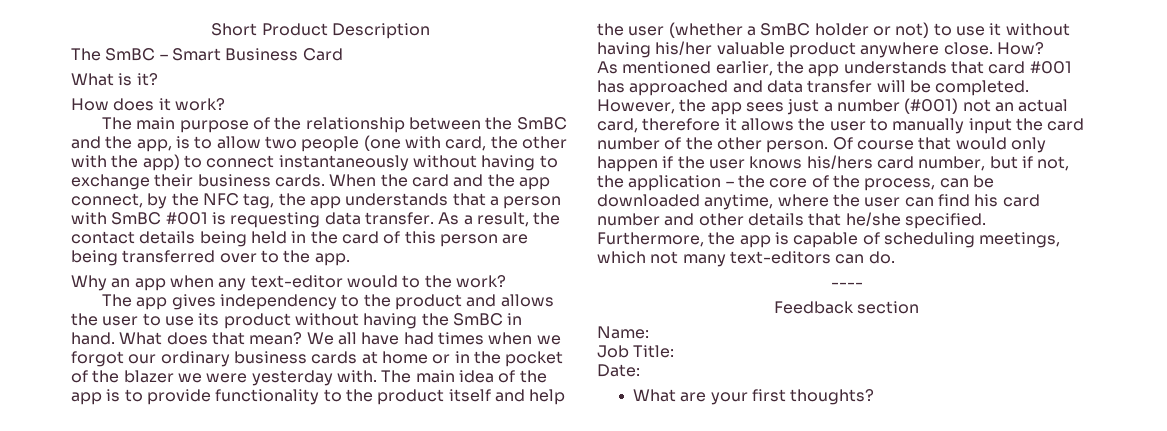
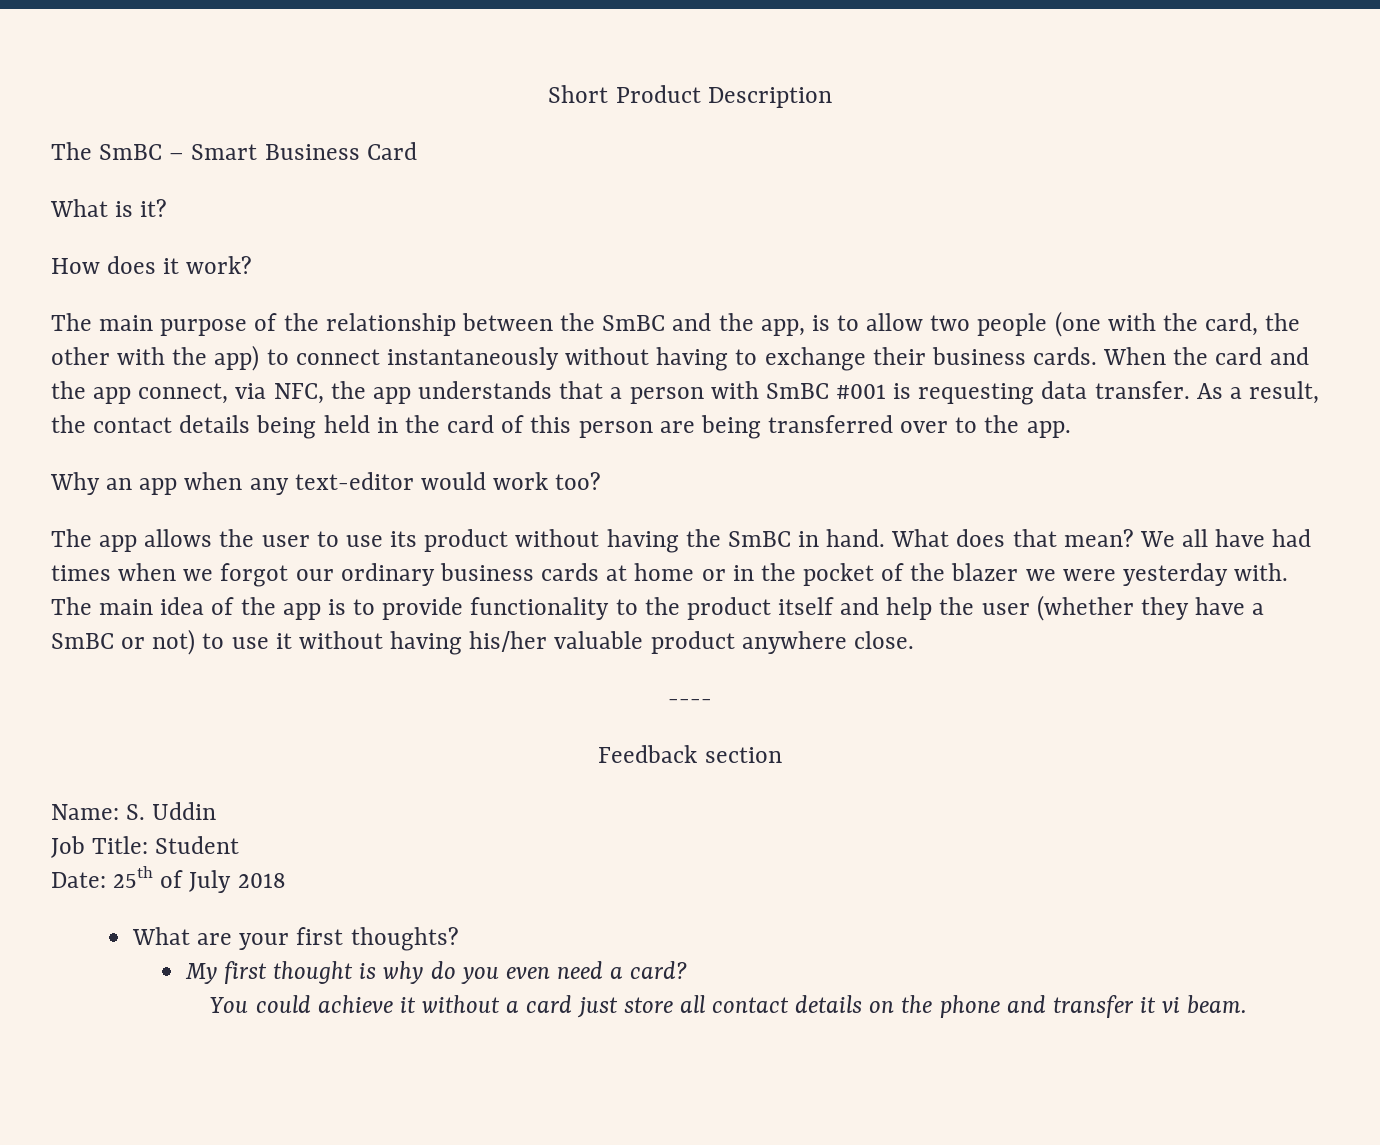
- The main purpose of the relationship between the SmBC and the app, is to allow two people (one with card, the other with the app) to connect instantaneously without having to exchange their business cards.
+ The main purpose of the relationship between the SmBC and the app, is to allow two people (one with the card, the other with the app) to connect instantaneously without having to exchange their business cards.
- When the card and the app connect, by the NFC tag, the app understands that a person with SmBC #001 is requesting data transfer.
+ When the card and the app connect, via NFC, the app understands that a person with SmBC #001 is requesting data transfer.
- Why an app when any text-editor would to the work?
+ Why an app when any text-editor would work too?
- The app gives independency to the product and allows the user to use its product without having the SmBC in hand.
+ The app allows the user to use its product without having the SmBC in hand.
- The main idea of the app is to provide functionality to the product itself and help the user (whether a SmBC holder or not) to use it without having his/her valuable product anywhere close. How?
- As mentioned earlier, the app understands that card #001 has approached and data transfer will be completed. However, the app sees just a number (#001) not an actual card, therefore it allows the user to manually input the card number of the other person. Of course that would only happen if the user knows his/hers card number, but if not, the application – the core of the process, can be downloaded anytime, where the user can find his card number and other details that he/she specified. Furthermore, the app is capable of scheduling meetings, which not many text-editors can do.
+ The main idea of the app is to provide functionality to the product itself and help the user (whether they have a SmBC or not) to use it without having his/her valuable product anywhere close.
- Name:
+ Name: S. Uddin
- Job Title:
+ Job Title: Student
- Date:
+ Date: 25th of July 2018
+ My first thought is why do you even need a card?
+ You could achieve it without a card just store all contact details on the phone and transfer it vi beam.

